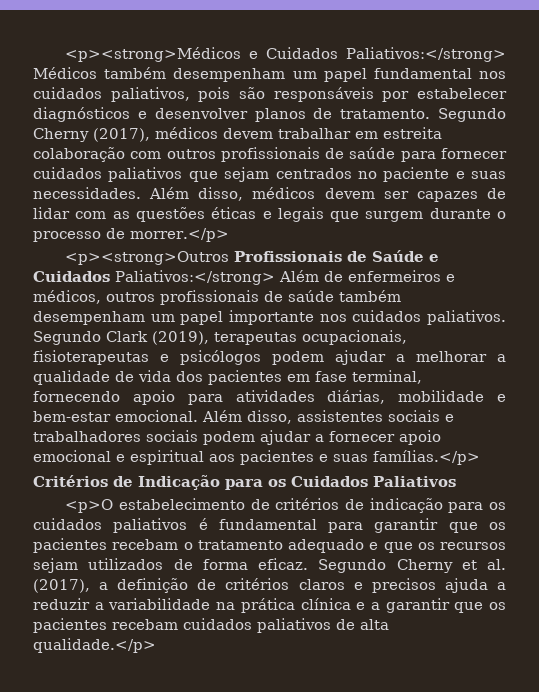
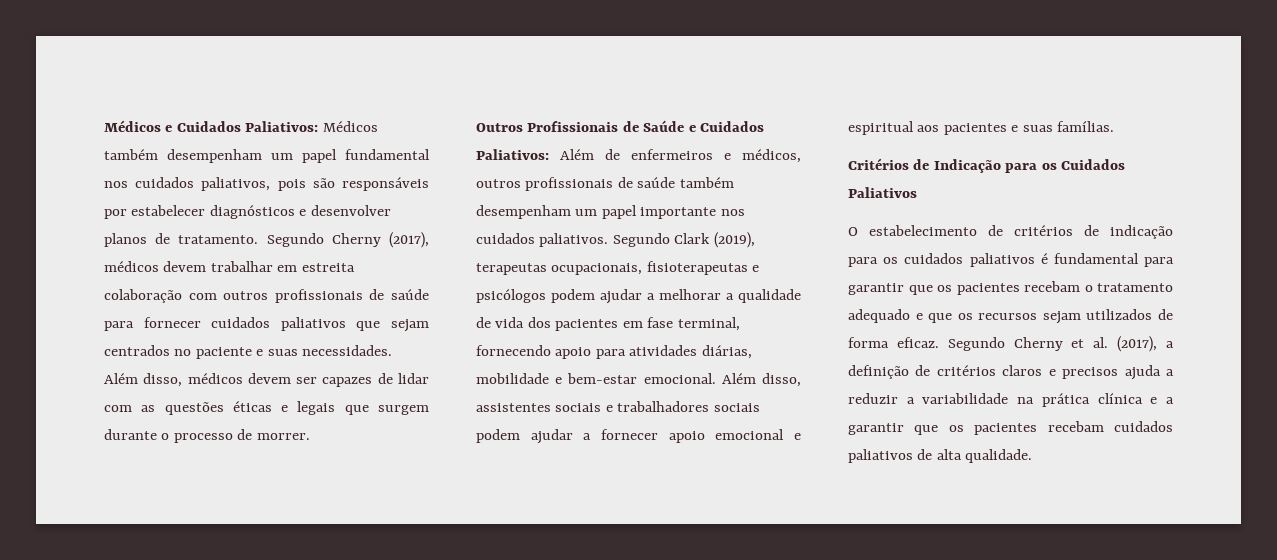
- <p><strong>Médicos e Cuidados Paliativos:</strong> Médicos também desempenham um papel fundamental nos cuidados paliativos, pois são responsáveis por estabelecer diagnósticos e desenvolver planos de tratamento.
+ Médicos e Cuidados Paliativos: Médicos também desempenham um papel fundamental nos cuidados paliativos, pois são responsáveis por estabelecer diagnósticos e desenvolver planos de tratamento.
- Além disso, médicos devem ser capazes de lidar com as questões éticas e legais que surgem durante o processo de morrer.</p>
- <p><strong>Outros Profissionais de Saúde e Cuidados Paliativos:</strong> Além de enfermeiros e médicos, outros profissionais de saúde também desempenham um papel importante nos cuidados paliativos.
+ Além disso, médicos devem ser capazes de lidar com as questões éticas e legais que surgem durante o processo de morrer.
+ Outros Profissionais de Saúde e Cuidados Paliativos: Além de enfermeiros e médicos, outros profissionais de saúde também desempenham um papel importante nos cuidados paliativos.
- Além disso, assistentes sociais e trabalhadores sociais podem ajudar a fornecer apoio emocional e espiritual aos pacientes e suas famílias.</p>
+ Além disso, assistentes sociais e trabalhadores sociais podem ajudar a fornecer apoio emocional e espiritual aos pacientes e suas famílias.
- <p>O estabelecimento de critérios de indicação para os cuidados paliativos é fundamental para garantir que os pacientes recebam o tratamento adequado e que os recursos sejam utilizados de forma eficaz.
+ O estabelecimento de critérios de indicação para os cuidados paliativos é fundamental para garantir que os pacientes recebam o tratamento adequado e que os recursos sejam utilizados de forma eficaz.
- Segundo Cherny et al. (2017), a definição de critérios claros e precisos ajuda a reduzir a variabilidade na prática clínica e a garantir que os pacientes recebam cuidados paliativos de alta qualidade.</p>
+ Segundo Cherny et al. (2017), a definição de critérios claros e precisos ajuda a reduzir a variabilidade na prática clínica e a garantir que os pacientes recebam cuidados paliativos de alta qualidade.

